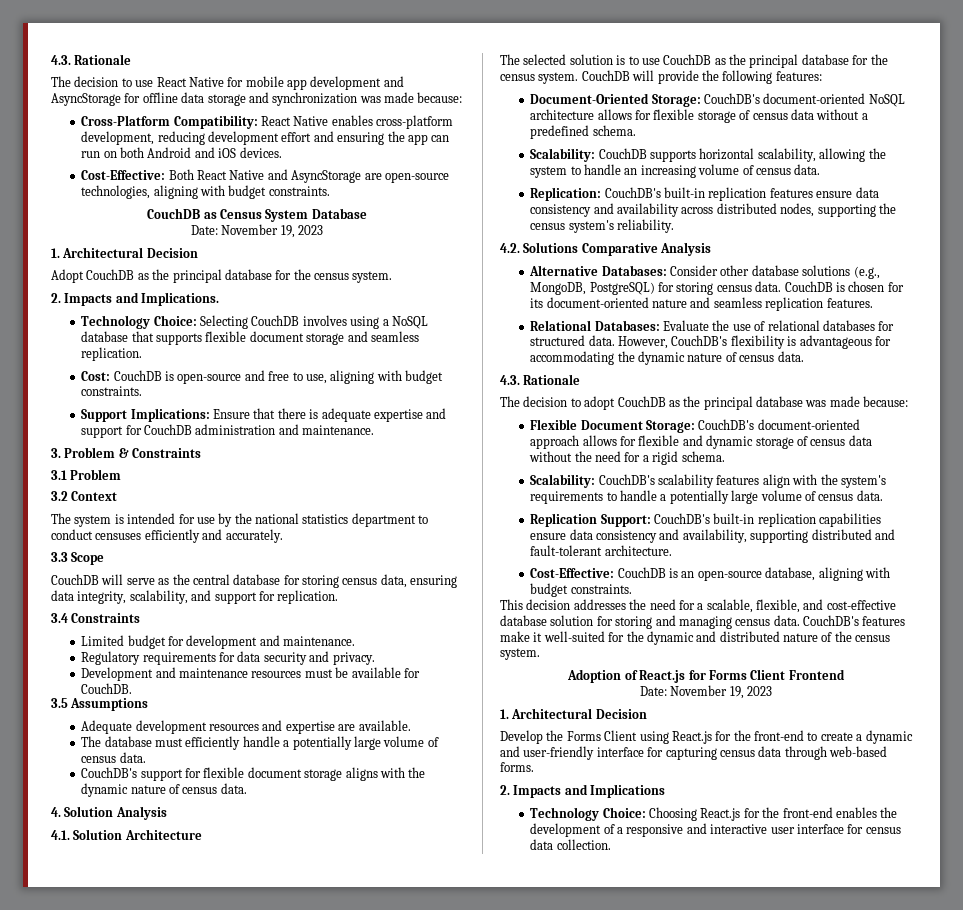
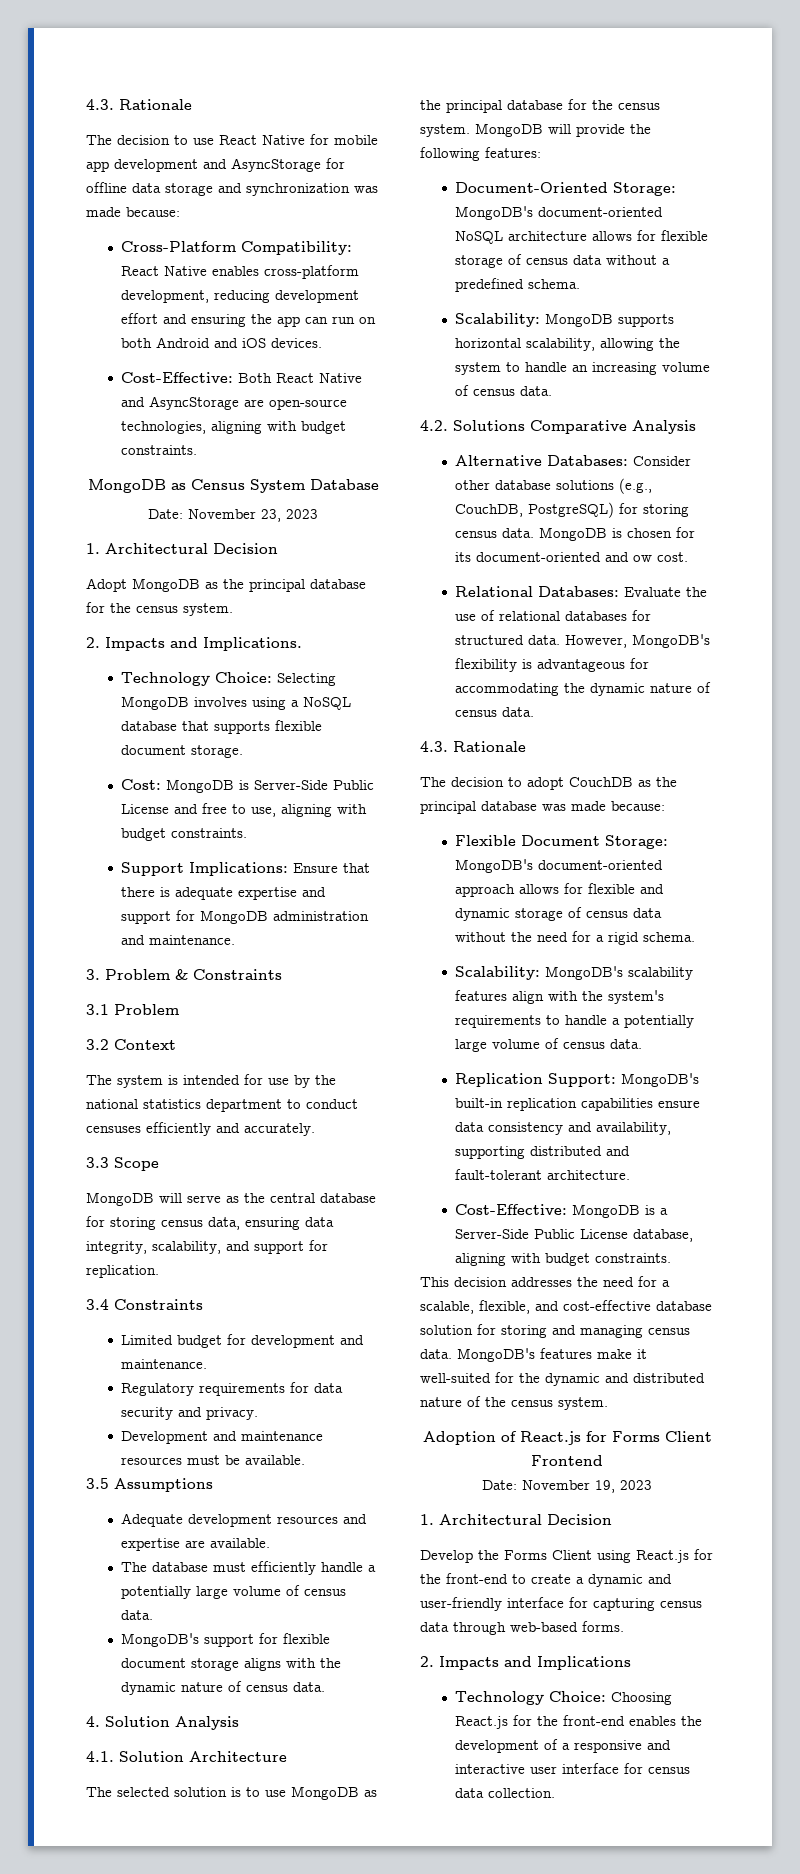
- CouchDB as Census System Database
- Date: November 19, 2023
+ MongoDB as Census System Database
+ Date: November 23, 2023
- Adopt CouchDB as the principal database for the census system.
+ Adopt MongoDB as the principal database for the census system.
- Technology Choice: Selecting CouchDB involves using a NoSQL database that supports flexible document storage and seamless replication.
- Cost: CouchDB is open-source and free to use, aligning with budget constraints.
+ Technology Choice: Selecting MongoDB involves using a NoSQL database that supports flexible document storage.
+ Cost: MongoDB is Server-Side Public License and free to use, aligning with budget constraints.
- Support Implications: Ensure that there is adequate expertise and support for CouchDB administration and maintenance.
+ Support Implications: Ensure that there is adequate expertise and support for MongoDB administration and maintenance.
- CouchDB will serve as the central database for storing census data, ensuring data integrity, scalability, and support for replication.
+ MongoDB will serve as the central database for storing census data, ensuring data integrity, scalability, and support for replication.
- Development and maintenance resources must be available for CouchDB.
+ Development and maintenance resources must be available.
- CouchDB's support for flexible document storage aligns with the dynamic nature of census data.
+ MongoDB's support for flexible document storage aligns with the dynamic nature of census data.
- The selected solution is to use CouchDB as the principal database for the census system. CouchDB will provide the following features:
+ The selected solution is to use MongoDB as the principal database for the census system. MongoDB will provide the following features:
- Document-Oriented Storage: CouchDB's document-oriented NoSQL architecture allows for flexible storage of census data without a predefined schema.
+ Document-Oriented Storage: MongoDB's document-oriented NoSQL architecture allows for flexible storage of census data without a predefined schema.
- Scalability: CouchDB supports horizontal scalability, allowing the system to handle an increasing volume of census data.
+ Scalability: MongoDB supports horizontal scalability, allowing the system to handle an increasing volume of census data.
- Replication: CouchDB's built-in replication features ensure data consistency and availability across distributed nodes, supporting the census system's reliability.
- Alternative Databases: Consider other database solutions (e.g., MongoDB, PostgreSQL) for storing census data.
+ Alternative Databases: Consider other database solutions (e.g., CouchDB, PostgreSQL) for storing census data.
- CouchDB is chosen for its document-oriented nature and seamless replication features.
+ MongoDB is chosen for its document-oriented and ow cost.
- However, CouchDB's flexibility is advantageous for accommodating the dynamic nature of census data.
+ However, MongoDB's flexibility is advantageous for accommodating the dynamic nature of census data.
- Flexible Document Storage: CouchDB's document-oriented approach allows for flexible and dynamic storage of census data without the need for a rigid schema.
+ Flexible Document Storage: MongoDB's document-oriented approach allows for flexible and dynamic storage of census data without the need for a rigid schema.
- Scalability: CouchDB's scalability features align with the system's requirements to handle a potentially large volume of census data.
+ Scalability: MongoDB's scalability features align with the system's requirements to handle a potentially large volume of census data.
- Replication Support: CouchDB's built-in replication capabilities ensure data consistency and availability, supporting distributed and fault-tolerant architecture.
+ Replication Support: MongoDB's built-in replication capabilities ensure data consistency and availability, supporting distributed and fault-tolerant architecture.
- Cost-Effective: CouchDB is an open-source database, aligning with budget constraints.
+ Cost-Effective: MongoDB is a Server-Side Public License database, aligning with budget constraints.
- CouchDB's features make it well-suited for the dynamic and distributed nature of the census system.
+ MongoDB's features make it well-suited for the dynamic and distributed nature of the census system.

